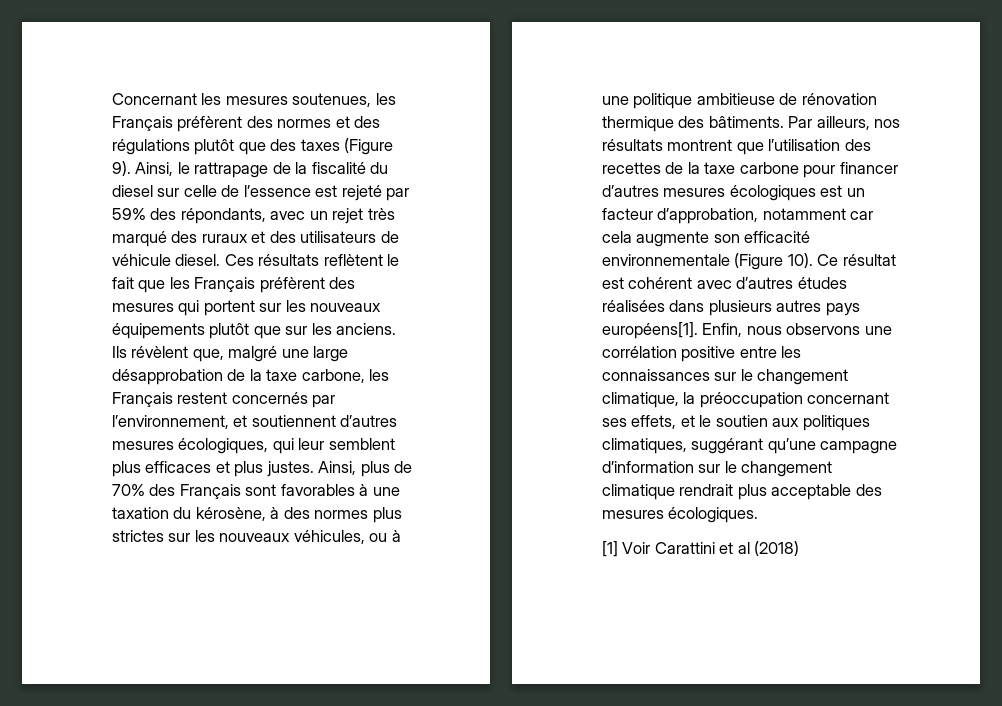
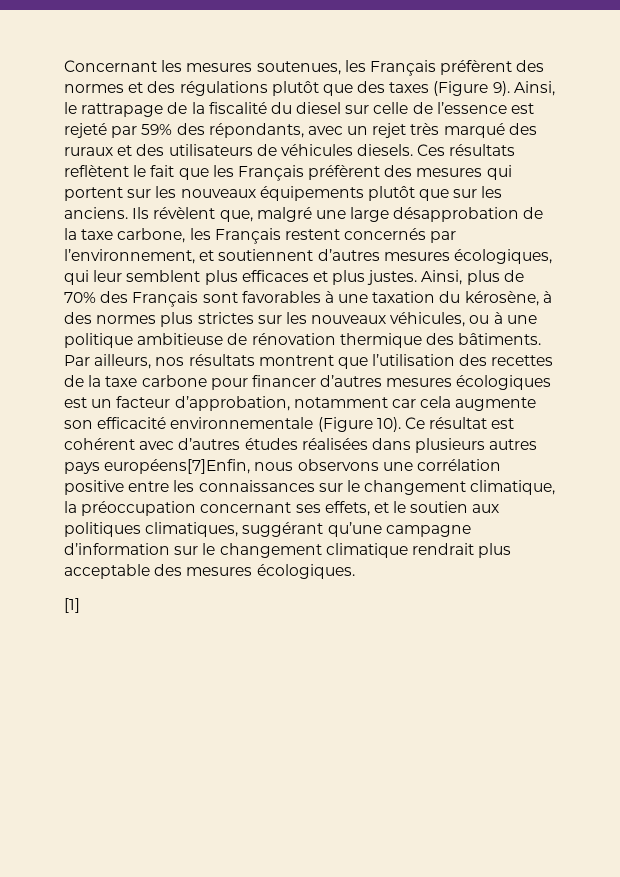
- Ainsi, le rattrapage de la fiscalité du diesel sur celle de l’essence est rejeté par 59% des répondants, avec un rejet très marqué des ruraux et des utilisateurs de véhicule diesel.
+ Ainsi, le rattrapage de la fiscalité du diesel sur celle de l’essence est rejeté par 59% des répondants, avec un rejet très marqué des ruraux et des utilisateurs de véhicules diesels.
- Ce résultat est cohérent avec d’autres études réalisées dans plusieurs autres pays européens[1]. Enfin, nous observons une corrélation positive entre les connaissances sur le changement climatique, la préoccupation concernant ses effets, et le soutien aux politiques climatiques, suggérant qu’une campagne d’information sur le changement climatique rendrait plus acceptable des mesures écologiques.
+ Ce résultat est cohérent avec d’autres études réalisées dans plusieurs autres pays européens[7]Enfin, nous observons une corrélation positive entre les connaissances sur le changement climatique, la préoccupation concernant ses effets, et le soutien aux politiques climatiques, suggérant qu’une campagne d’information sur le changement climatique rendrait plus acceptable des mesures écologiques.
- [1] Voir Carattini et al (2018)
+ [1]

